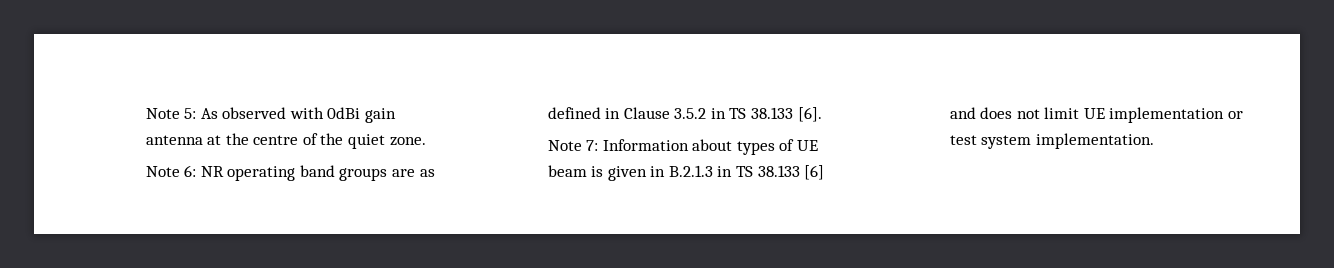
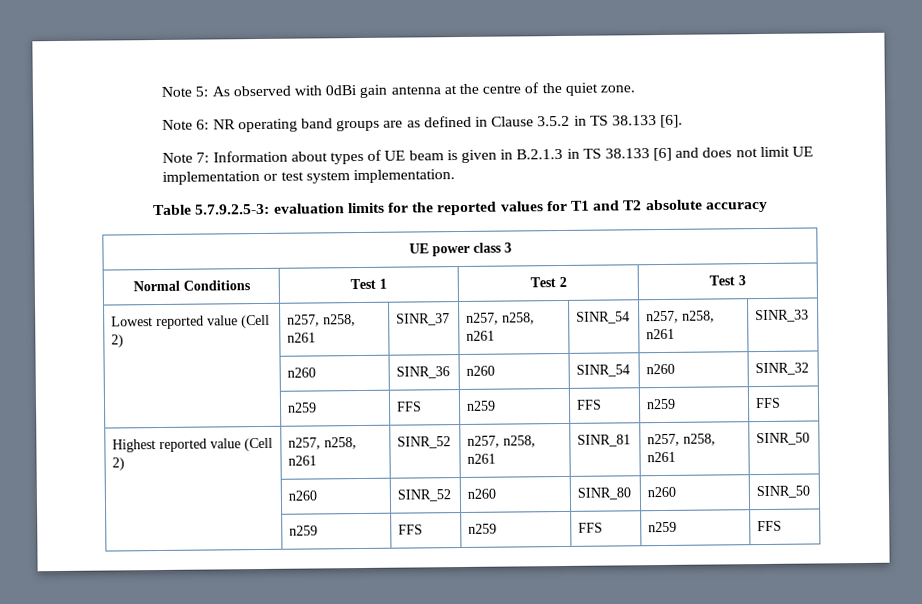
+ Table 5.7.9.2.5-3: evaluation limits for the reported values for T1 and T2 absolute accuracy
+ UE power class 3
+ Normal Conditions | Test 1 | Test 2 | Test 3
+ Lowest reported value (Cell 2) | n257, n258, n261 | SINR_37 | n257, n258, n261 | SINR_54 | n257, n258, n261 | SINR_33
+ | n260 | SINR_36 | n260 | SINR_54 | n260 | SINR_32
+ | n259 | FFS | n259 | FFS | n259 | FFS
+ Highest reported value (Cell 2) | n257, n258, n261 | SINR_52 | n257, n258, n261 | SINR_81 | n257, n258, n261 | SINR_50
+ | n260 | SINR_52 | n260 | SINR_80 | n260 | SINR_50
+ | n259 | FFS | n259 | FFS | n259 | FFS

